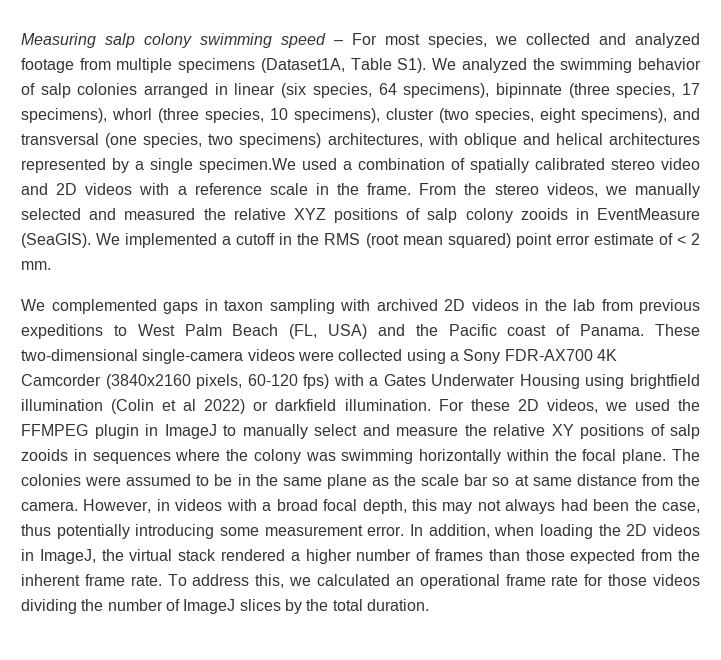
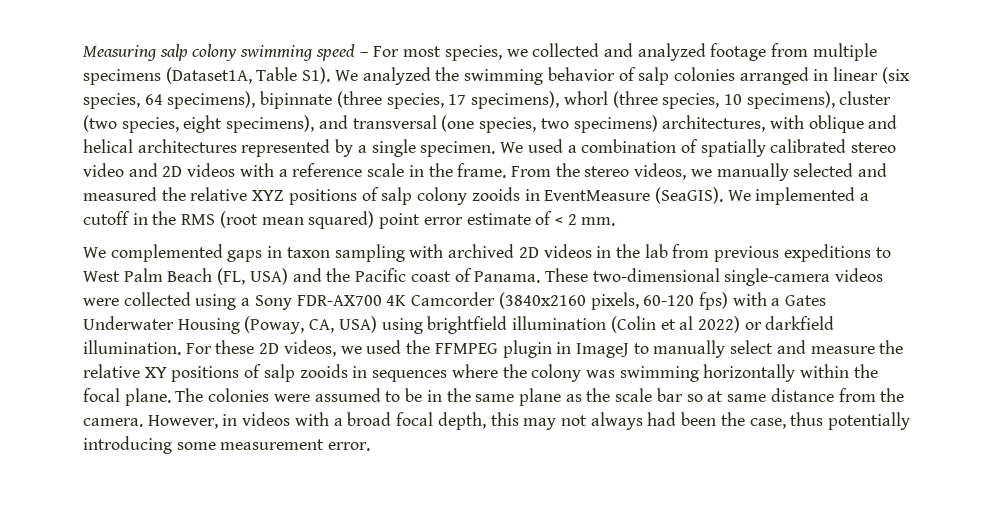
- Measuring salp colony swimming speed – For most species, we collected and analyzed footage from multiple specimens (Dataset1A, Table S1). We analyzed the swimming behavior of salp colonies arranged in linear (six species, 64 specimens), bipinnate (three species, 17 specimens), whorl (three species, 10 specimens), cluster (two species, eight specimens), and transversal (one species, two specimens) architectures, with oblique and helical architectures represented by a single specimen.We used a combination of spatially calibrated stereo video and 2D videos with a reference scale in the frame.
+ Measuring salp colony swimming speed – For most species, we collected and analyzed footage from multiple specimens (Dataset1A, Table S1). We analyzed the swimming behavior of salp colonies arranged in linear (six species, 64 specimens), bipinnate (three species, 17 specimens), whorl (three species, 10 specimens), cluster (two species, eight specimens), and transversal (one species, two specimens) architectures, with oblique and helical architectures represented by a single specimen. We used a combination of spatially calibrated stereo video and 2D videos with a reference scale in the frame.
- These two-dimensional single-camera videos were collected using a Sony FDR-AX700 4K Camcorder (3840x2160 pixels, 60-120 fps) with a Gates Underwater Housing using brightfield illumination (Colin et al 2022) or darkfield illumination.
+ These two-dimensional single-camera videos were collected using a Sony FDR-AX700 4K Camcorder (3840x2160 pixels, 60-120 fps) with a Gates Underwater Housing (Poway, CA, USA) using brightfield illumination (Colin et al 2022) or darkfield illumination.
- In addition, when loading the 2D videos in ImageJ, the virtual stack rendered a higher number of frames than those expected from the inherent frame rate. To address this, we calculated an operational frame rate for those videos dividing the number of ImageJ slices by the total duration.

